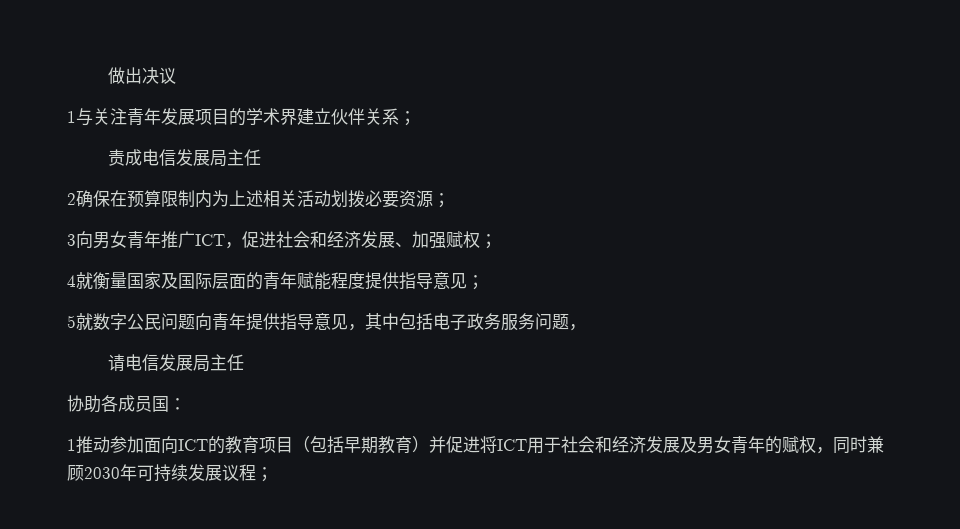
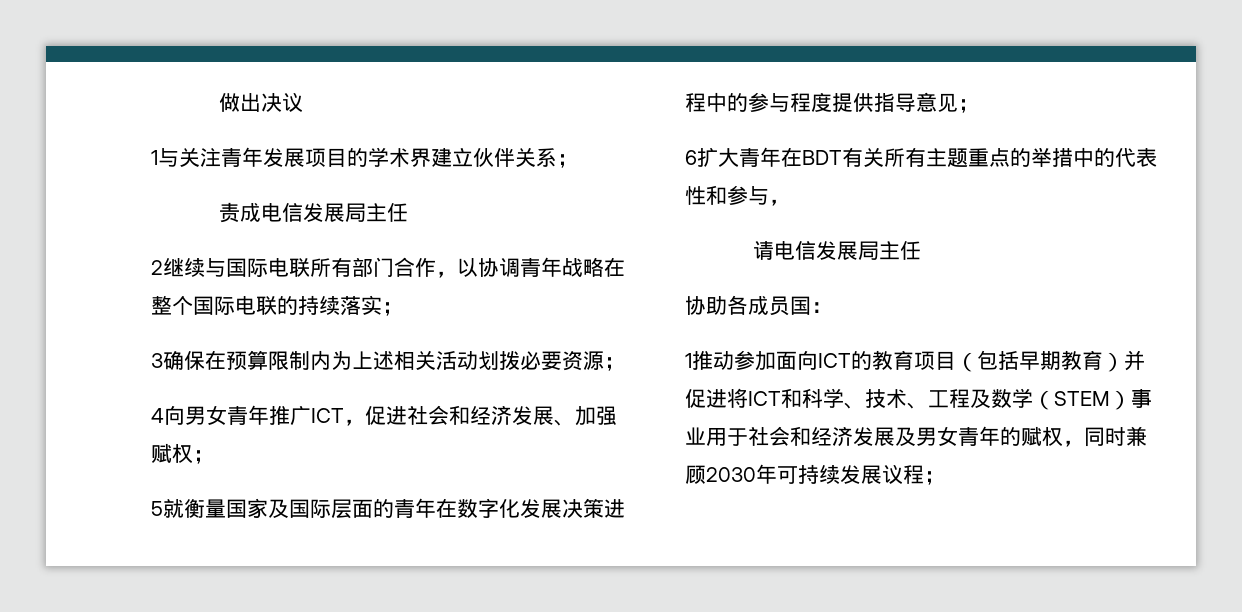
- 2确保在预算限制内为上述相关活动划拨必要资源；
+ 2继续与国际电联所有部门合作，以协调青年战略在整个国际电联的持续落实；
+ 3确保在预算限制内为上述相关活动划拨必要资源；
- 3向男女青年推广ICT，促进社会和经济发展、加强赋权；
+ 4向男女青年推广ICT，促进社会和经济发展、加强赋权；
- 4就衡量国家及国际层面的青年赋能程度提供指导意见；
+ 5就衡量国家及国际层面的青年在数字化发展决策进程中的参与程度提供指导意见；
- 5就数字公民问题向青年提供指导意见，其中包括电子政务服务问题，
+ 6扩大青年在BDT有关所有主题重点的举措中的代表性和参与，
- 1推动参加面向ICT的教育项目（包括早期教育）并促进将ICT用于社会和经济发展及男女青年的赋权，同时兼顾2030年可持续发展议程；
+ 1推动参加面向ICT的教育项目（包括早期教育）并促进将ICT和科学、技术、工程及数学（STEM）事业用于社会和经济发展及男女青年的赋权，同时兼顾2030年可持续发展议程；

